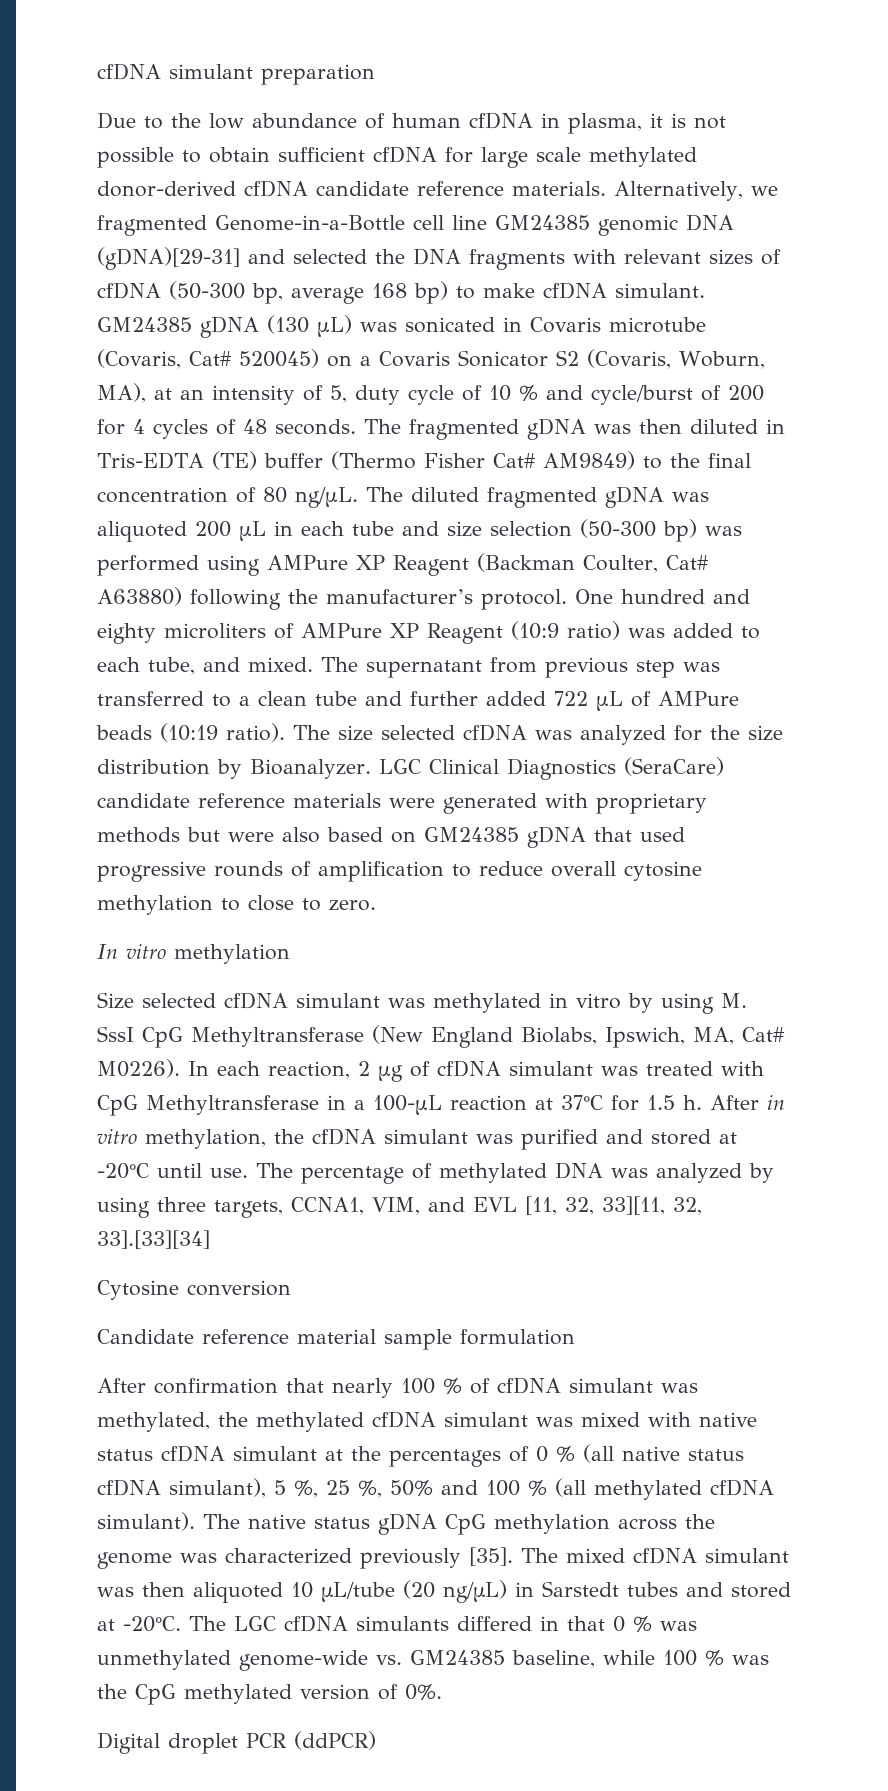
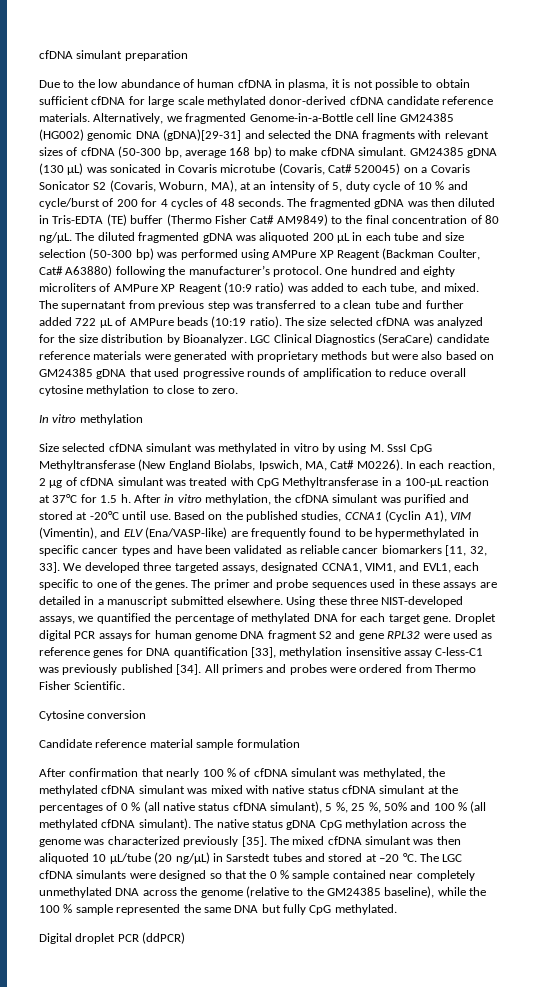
- Alternatively, we fragmented Genome-in-a-Bottle cell line GM24385 genomic DNA (gDNA)[29-31] and selected the DNA fragments with relevant sizes of cfDNA (50-300 bp, average 168 bp) to make cfDNA simulant.
+ Alternatively, we fragmented Genome-in-a-Bottle cell line GM24385 (HG002) genomic DNA (gDNA)[29-31] and selected the DNA fragments with relevant sizes of cfDNA (50-300 bp, average 168 bp) to make cfDNA simulant.
- The percentage of methylated DNA was analyzed by using three targets, CCNA1, VIM, and EVL [11, 32, 33][11, 32, 33].[33][34]
+ Based on the published studies, CCNA1 (Cyclin A1), VIM (Vimentin), and ELV (Ena/VASP-like) are frequently found to be hypermethylated in specific cancer types and have been validated as reliable cancer biomarkers [11, 32, 33]. We developed three targeted assays, designated CCNA1, VIM1, and EVL1, each specific to one of the genes. The primer and probe sequences used in these assays are detailed in a manuscript submitted elsewhere. Using these three NIST-developed assays, we quantified the percentage of methylated DNA for each target gene. Droplet digital PCR assays for human genome DNA fragment S2 and gene RPL32 were used as reference genes for DNA quantification [33], methylation insensitive assay C-less-C1 was previously published [34]. All primers and probes were ordered from Thermo Fisher Scientific.
- The mixed cfDNA simulant was then aliquoted 10 µL/tube (20 ng/µL) in Sarstedt tubes and stored at -20°C.
+ The mixed cfDNA simulant was then aliquoted 10 µL/tube (20 ng/µL) in Sarstedt tubes and stored at –20 °C.
- The LGC cfDNA simulants differed in that 0 % was unmethylated genome-wide vs. GM24385 baseline, while 100 % was the CpG methylated version of 0%.
+ The LGC cfDNA simulants were designed so that the 0 % sample contained near completely unmethylated DNA across the genome (relative to the GM24385 baseline), while the 100 % sample represented the same DNA but fully CpG methylated.

